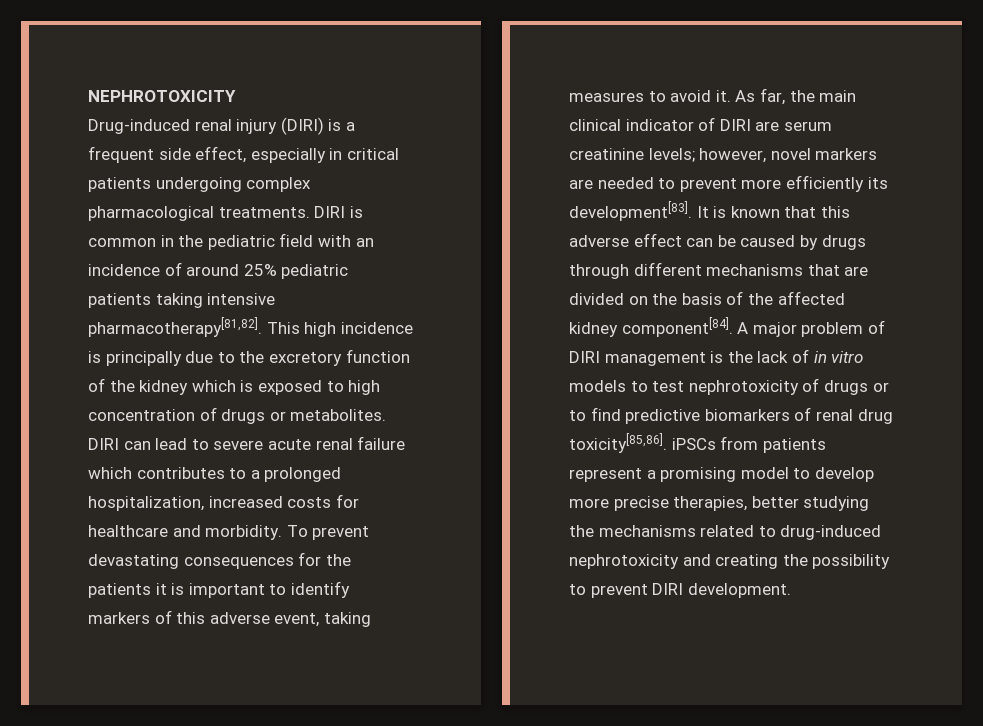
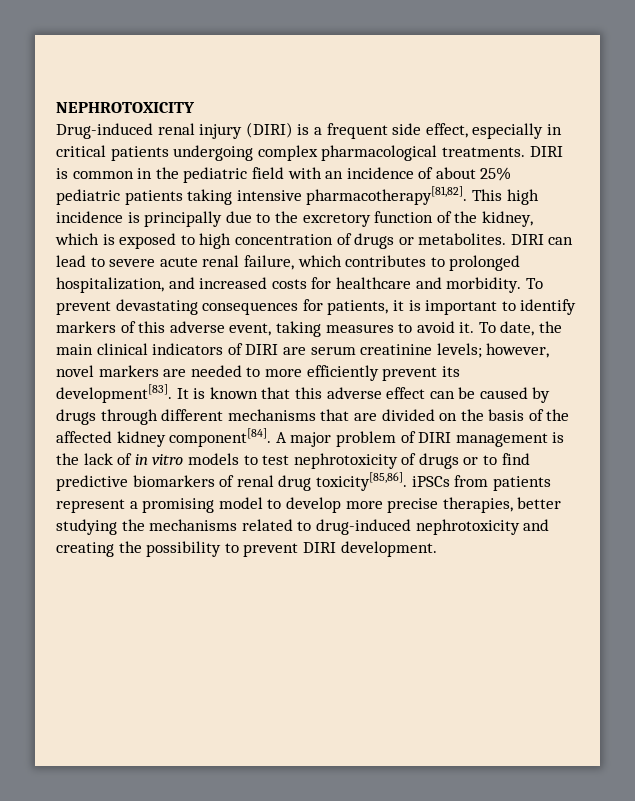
- DIRI is common in the pediatric field with an incidence of around 25% pediatric patients taking intensive pharmacotherapy[81,82].
+ DIRI is common in the pediatric field with an incidence of about 25% pediatric patients taking intensive pharmacotherapy[81,82].
- This high incidence is principally due to the excretory function of the kidney which is exposed to high concentration of drugs or metabolites.
+ This high incidence is principally due to the excretory function of the kidney, which is exposed to high concentration of drugs or metabolites.
- DIRI can lead to severe acute renal failure which contributes to a prolonged hospitalization, increased costs for healthcare and morbidity.
+ DIRI can lead to severe acute renal failure, which contributes to prolonged hospitalization, and increased costs for healthcare and morbidity.
- To prevent devastating consequences for the patients it is important to identify markers of this adverse event, taking measures to avoid it.
+ To prevent devastating consequences for patients, it is important to identify markers of this adverse event, taking measures to avoid it.
- As far, the main clinical indicator of DIRI are serum creatinine levels; however, novel markers are needed to prevent more efficiently its development[83].
+ To date, the main clinical indicators of DIRI are serum creatinine levels; however, novel markers are needed to more efficiently prevent its development[83].

